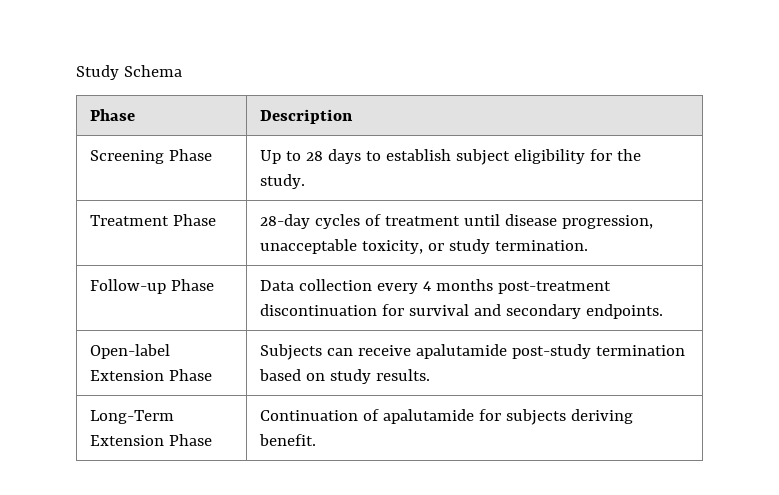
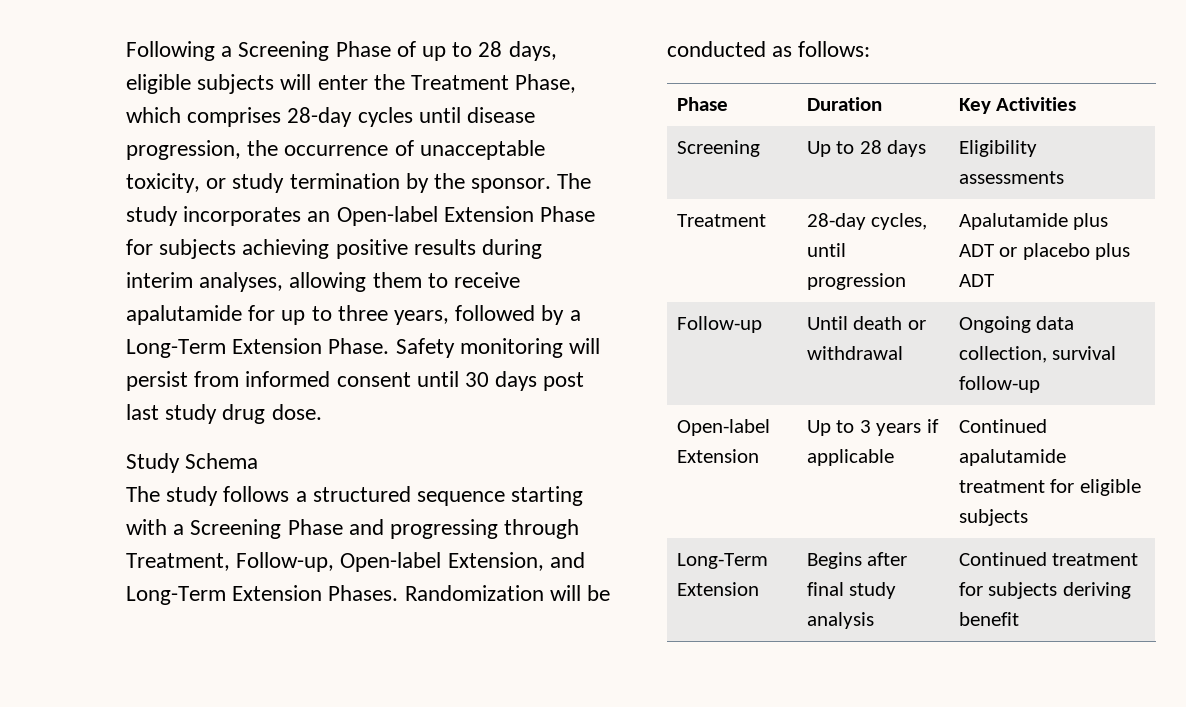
+ Following a Screening Phase of up to 28 days, eligible subjects will enter the Treatment Phase, which comprises 28-day cycles until disease progression, the occurrence of unacceptable toxicity, or study termination by the sponsor. The study incorporates an Open-label Extension Phase for subjects achieving positive results during interim analyses, allowing them to receive apalutamide for up to three years, followed by a Long-Term Extension Phase. Safety monitoring will persist from informed consent until 30 days post last study drug dose.
  Study Schema
- Phase | Description
- Screening Phase | Up to 28 days to establish subject eligibility for the study.
- Treatment Phase | 28-day cycles of treatment until disease progression, unacceptable toxicity, or study termination.
- Follow-up Phase | Data collection every 4 months post-treatment discontinuation for survival and secondary endpoints.
- Open-label Extension Phase | Subjects can receive apalutamide post-study termination based on study results.
- Long-Term Extension Phase | Continuation of apalutamide for subjects deriving benefit.
+ The study follows a structured sequence starting with a Screening Phase and progressing through Treatment, Follow-up, Open-label Extension, and Long-Term Extension Phases. Randomization will be conducted as follows:
+ Phase | Duration | Key Activities
+ Screening | Up to 28 days | Eligibility assessments
+ Treatment | 28-day cycles, until progression | Apalutamide plus ADT or placebo plus ADT
+ Follow-up | Until death or withdrawal | Ongoing data collection, survival follow-up
+ Open-label Extension | Up to 3 years if applicable | Continued apalutamide treatment for eligible subjects
+ Long-Term Extension | Begins after final study analysis | Continued treatment for subjects deriving benefit

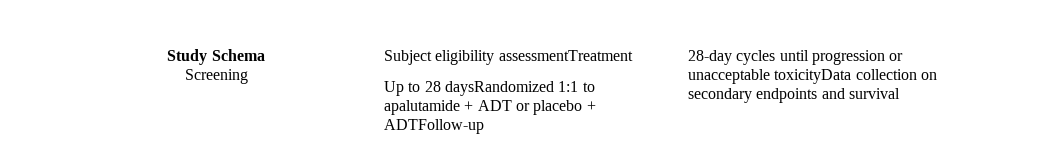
- Following a Screening Phase of up to 28 days, eligible subjects will enter the Treatment Phase, which comprises 28-day cycles until disease progression, the occurrence of unacceptable toxicity, or study termination by the sponsor. The study incorporates an Open-label Extension Phase for subjects achieving positive results during interim analyses, allowing them to receive apalutamide for up to three years, followed by a Long-Term Extension Phase. Safety monitoring will persist from informed consent until 30 days post last study drug dose.
  Study Schema
- The study follows a structured sequence starting with a Screening Phase and progressing through Treatment, Follow-up, Open-label Extension, and Long-Term Extension Phases. Randomization will be conducted as follows:
- Phase | Duration | Key Activities
- Screening | Up to 28 days | Eligibility assessments
- Treatment | 28-day cycles, until progression | Apalutamide plus ADT or placebo plus ADT
- Follow-up | Until death or withdrawal | Ongoing data collection, survival follow-up
- Open-label Extension | Up to 3 years if applicable | Continued apalutamide treatment for eligible subjects
- Long-Term Extension | Begins after final study analysis | Continued treatment for subjects deriving benefit
+ Screening
+ Subject eligibility assessmentTreatment
+ Up to 28 daysRandomized 1:1 to apalutamide + ADT or placebo + ADTFollow-up
+ 28-day cycles until progression or unacceptable toxicityData collection on secondary endpoints and survival

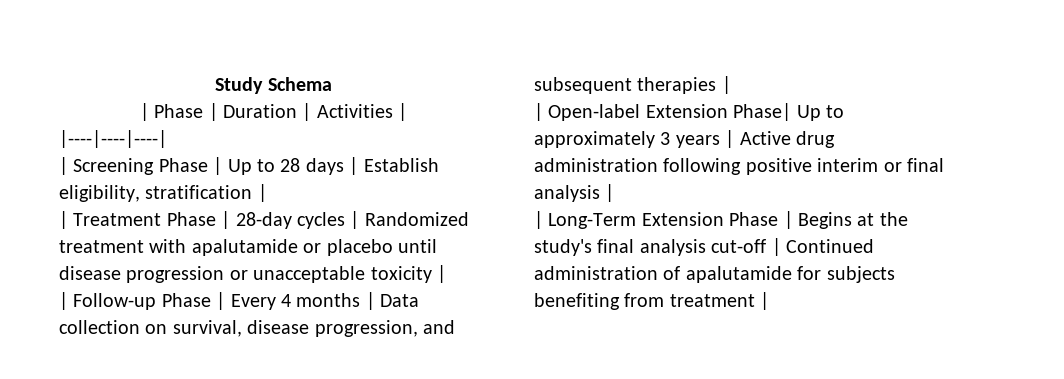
- Screening
- Subject eligibility assessmentTreatment
- Up to 28 daysRandomized 1:1 to apalutamide + ADT or placebo + ADTFollow-up
- 28-day cycles until progression or unacceptable toxicityData collection on secondary endpoints and survival
+ | Phase | Duration | Activities |
+ |----|----|----|
+ | Screening Phase | Up to 28 days | Establish eligibility, stratification |
+ | Treatment Phase | 28-day cycles | Randomized treatment with apalutamide or placebo until disease progression or unacceptable toxicity |
+ | Follow-up Phase | Every 4 months | Data collection on survival, disease progression, and subsequent therapies |
+ | Open-label Extension Phase| Up to approximately 3 years | Active drug administration following positive interim or final analysis |
+ | Long-Term Extension Phase | Begins at the study's final analysis cut-off | Continued administration of apalutamide for subjects benefiting from treatment |

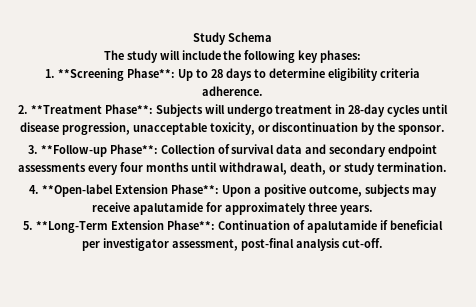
- | Phase | Duration | Activities |
- |----|----|----|
- | Screening Phase | Up to 28 days | Establish eligibility, stratification |
- | Treatment Phase | 28-day cycles | Randomized treatment with apalutamide or placebo until disease progression or unacceptable toxicity |
- | Follow-up Phase | Every 4 months | Data collection on survival, disease progression, and subsequent therapies |
- | Open-label Extension Phase| Up to approximately 3 years | Active drug administration following positive interim or final analysis |
- | Long-Term Extension Phase | Begins at the study's final analysis cut-off | Continued administration of apalutamide for subjects benefiting from treatment |
+ The study will include the following key phases:
+ 1. **Screening Phase**: Up to 28 days to determine eligibility criteria adherence.
+ 2. **Treatment Phase**: Subjects will undergo treatment in 28-day cycles until disease progression, unacceptable toxicity, or discontinuation by the sponsor.
+ 3. **Follow-up Phase**: Collection of survival data and secondary endpoint assessments every four months until withdrawal, death, or study termination.
+ 4. **Open-label Extension Phase**: Upon a positive outcome, subjects may receive apalutamide for approximately three years.
+ 5. **Long-Term Extension Phase**: Continuation of apalutamide if beneficial per investigator assessment, post-final analysis cut-off.

